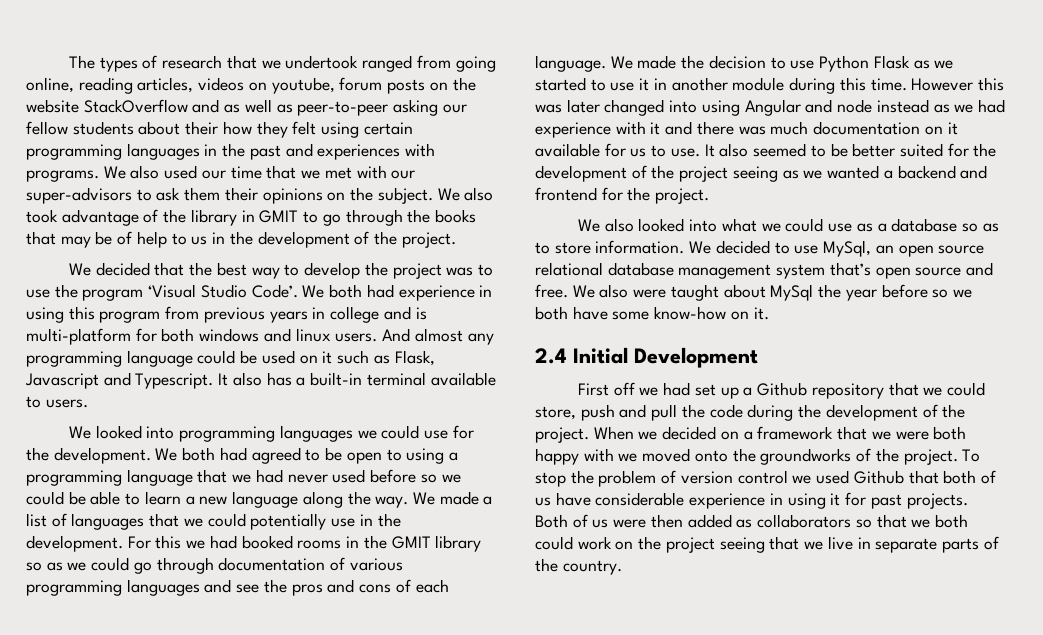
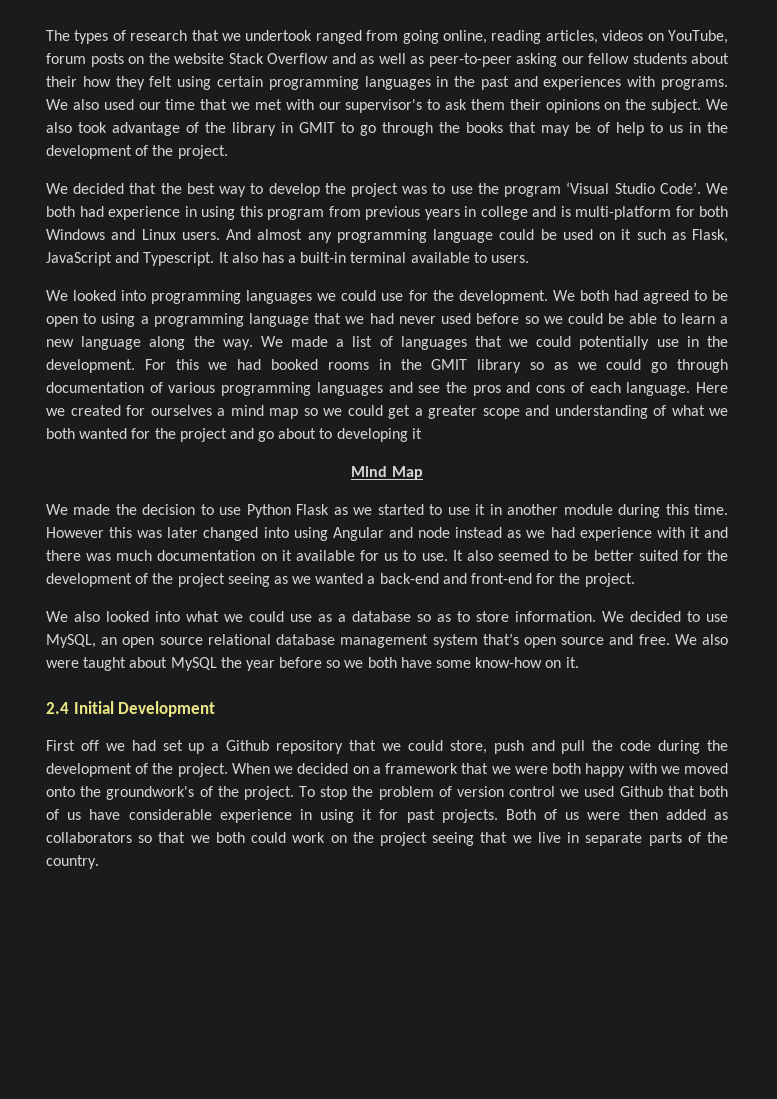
- The types of research that we undertook ranged from going online, reading articles, videos on youtube, forum posts on the website StackOverflow and as well as peer-to-peer asking our fellow students about their how they felt using certain programming languages in the past and experiences with programs.
+ The types of research that we undertook ranged from going online, reading articles, videos on YouTube, forum posts on the website Stack Overflow and as well as peer-to-peer asking our fellow students about their how they felt using certain programming languages in the past and experiences with programs.
- We also used our time that we met with our super-advisors to ask them their opinions on the subject.
+ We also used our time that we met with our supervisor's to ask them their opinions on the subject.
- We both had experience in using this program from previous years in college and is multi-platform for both windows and linux users.
+ We both had experience in using this program from previous years in college and is multi-platform for both Windows and Linux users.
- And almost any programming language could be used on it such as Flask, Javascript and Typescript.
+ And almost any programming language could be used on it such as Flask, JavaScript and Typescript.
- For this we had booked rooms in the GMIT library so as we could go through documentation of various programming languages and see the pros and cons of each language. We made the decision to use Python Flask as we started to use it in another module during this time.
+ For this we had booked rooms in the GMIT library so as we could go through documentation of various programming languages and see the pros and cons of each language. Here we created for ourselves a mind map so we could get a greater scope and understanding of what we both wanted for the project and go about to developing it
+ Mind Map
+ We made the decision to use Python Flask as we started to use it in another module during this time.
- It also seemed to be better suited for the development of the project seeing as we wanted a backend and frontend for the project.
+ It also seemed to be better suited for the development of the project seeing as we wanted a back-end and front-end for the project.
- We decided to use MySql, an open source relational database management system that’s open source and free.
+ We decided to use MySQL, an open source relational database management system that’s open source and free.
- We also were taught about MySql the year before so we both have some know-how on it.
+ We also were taught about MySQL the year before so we both have some know-how on it.
- When we decided on a framework that we were both happy with we moved onto the groundworks of the project.
+ When we decided on a framework that we were both happy with we moved onto the groundwork's of the project.

